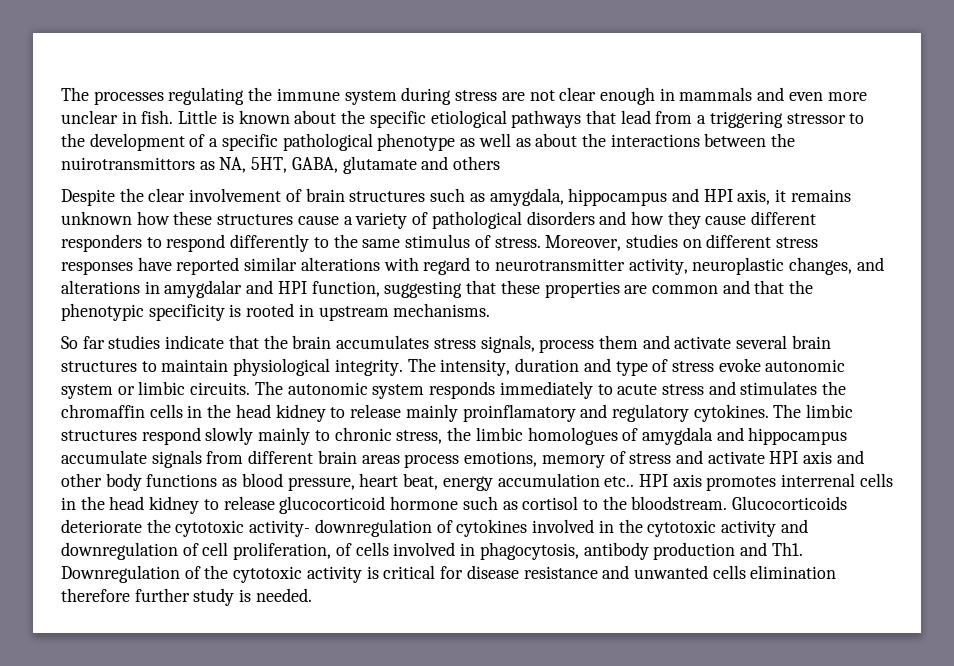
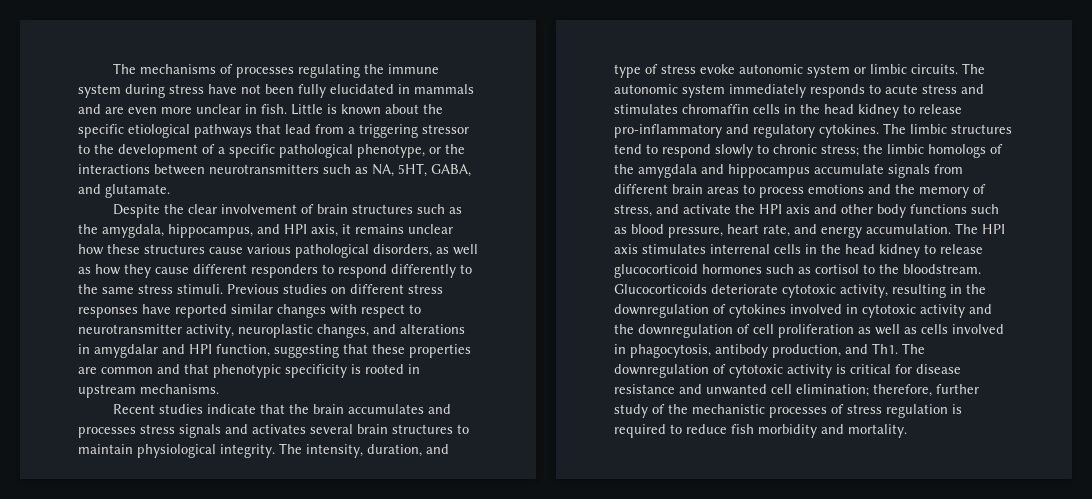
- The processes regulating the immune system during stress are not clear enough in mammals and even more unclear in fish.
+ The mechanisms of processes regulating the immune system during stress have not been fully elucidated in mammals and are even more unclear in fish.
- Little is known about the specific etiological pathways that lead from a triggering stressor to the development of a specific pathological phenotype as well as about the interactions between the nuirotransmittors as NA, 5HT, GABA, glutamate and others
+ Little is known about the specific etiological pathways that lead from a triggering stressor to the development of a specific pathological phenotype, or the interactions between neurotransmitters such as NA, 5HT, GABA, and glutamate.
- Despite the clear involvement of brain structures such as amygdala, hippocampus and HPI axis, it remains unknown how these structures cause a variety of pathological disorders and how they cause different responders to respond differently to the same stimulus of stress. Moreover, studies on different stress responses have reported similar alterations with regard to neurotransmitter activity, neuroplastic changes, and alterations in amygdalar and HPI function, suggesting that these properties are common and that the phenotypic specificity is rooted in upstream mechanisms.
+ Despite the clear involvement of brain structures such as the amygdala, hippocampus, and HPI axis, it remains unclear how these structures cause various pathological disorders, as well as how they cause different responders to respond differently to the same stress stimuli. Previous studies on different stress responses have reported similar changes with respect to neurotransmitter activity, neuroplastic changes, and alterations in amygdalar and HPI function, suggesting that these properties are common and that phenotypic specificity is rooted in upstream mechanisms.
- So far studies indicate that the brain accumulates stress signals, process them and activate several brain structures to maintain physiological integrity.
+ Recent studies indicate that the brain accumulates and processes stress signals and activates several brain structures to maintain physiological integrity.
- The intensity, duration and type of stress evoke autonomic system or limbic circuits.
+ The intensity, duration, and type of stress evoke autonomic system or limbic circuits.
- The autonomic system responds immediately to acute stress and stimulates the chromaffin cells in the head kidney to release mainly proinflamatory and regulatory cytokines.
+ The autonomic system immediately responds to acute stress and stimulates chromaffin cells in the head kidney to release pro-inflammatory and regulatory cytokines.
- The limbic structures respond slowly mainly to chronic stress, the limbic homologues of amygdala and hippocampus accumulate signals from different brain areas process emotions, memory of stress and activate HPI axis and other body functions as blood pressure, heart beat, energy accumulation etc.. HPI axis promotes interrenal cells in the head kidney to release glucocorticoid hormone such as cortisol to the bloodstream.
+ The limbic structures tend to respond slowly to chronic stress; the limbic homologs of the amygdala and hippocampus accumulate signals from different brain areas to process emotions and the memory of stress, and activate the HPI axis and other body functions such as blood pressure, heart rate, and energy accumulation. The HPI axis stimulates interrenal cells in the head kidney to release glucocorticoid hormones such as cortisol to the bloodstream.
- Glucocorticoids deteriorate the cytotoxic activity- downregulation of cytokines involved in the cytotoxic activity and downregulation of cell proliferation, of cells involved in phagocytosis, antibody production and Th1. Downregulation of the cytotoxic activity is critical for disease resistance and unwanted cells elimination therefore further study is needed.
+ Glucocorticoids deteriorate cytotoxic activity, resulting in the downregulation of cytokines involved in cytotoxic activity and the downregulation of cell proliferation as well as cells involved in phagocytosis, antibody production, and Th1. The downregulation of cytotoxic activity is critical for disease resistance and unwanted cell elimination; therefore, further study of the mechanistic processes of stress regulation is required to reduce fish morbidity and mortality.

